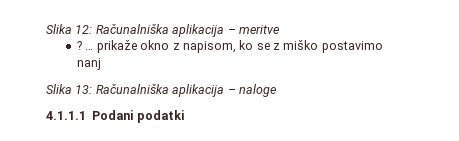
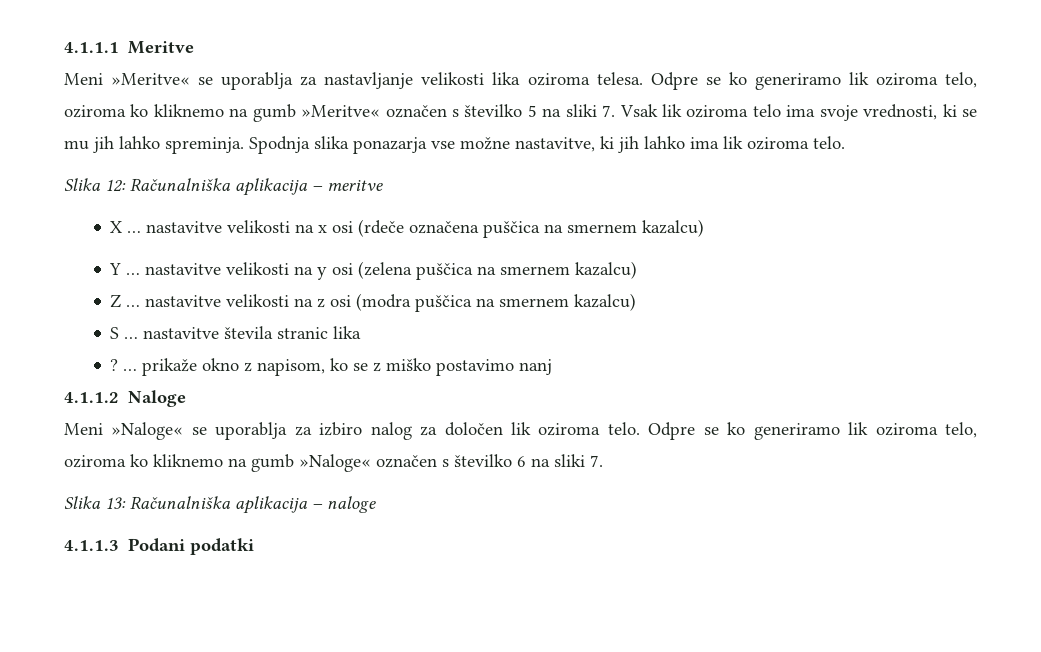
+ 4.1.1.1 Meritve
+ Meni »Meritve« se uporablja za nastavljanje velikosti lika oziroma telesa. Odpre se ko generiramo lik oziroma telo, oziroma ko kliknemo na gumb »Meritve« označen s številko 5 na sliki 7. Vsak lik oziroma telo ima svoje vrednosti, ki se mu jih lahko spreminja. Spodnja slika ponazarja vse možne nastavitve, ki jih lahko ima lik oziroma telo.
+ X … nastavitve velikosti na x osi (rdeče označena puščica na smernem kazalcu)
+ Y … nastavitve velikosti na y osi (zelena puščica na smernem kazalcu)
+ Z … nastavitve velikosti na z osi (modra puščica na smernem kazalcu)
+ S … nastavitve števila stranic lika
+ 4.1.1.2 Naloge
+ Meni »Naloge« se uporablja za izbiro nalog za določen lik oziroma telo. Odpre se ko generiramo lik oziroma telo, oziroma ko kliknemo na gumb »Naloge« označen s številko 6 na sliki 7.
- 4.1.1.1 Podani podatki
+ 4.1.1.3 Podani podatki

